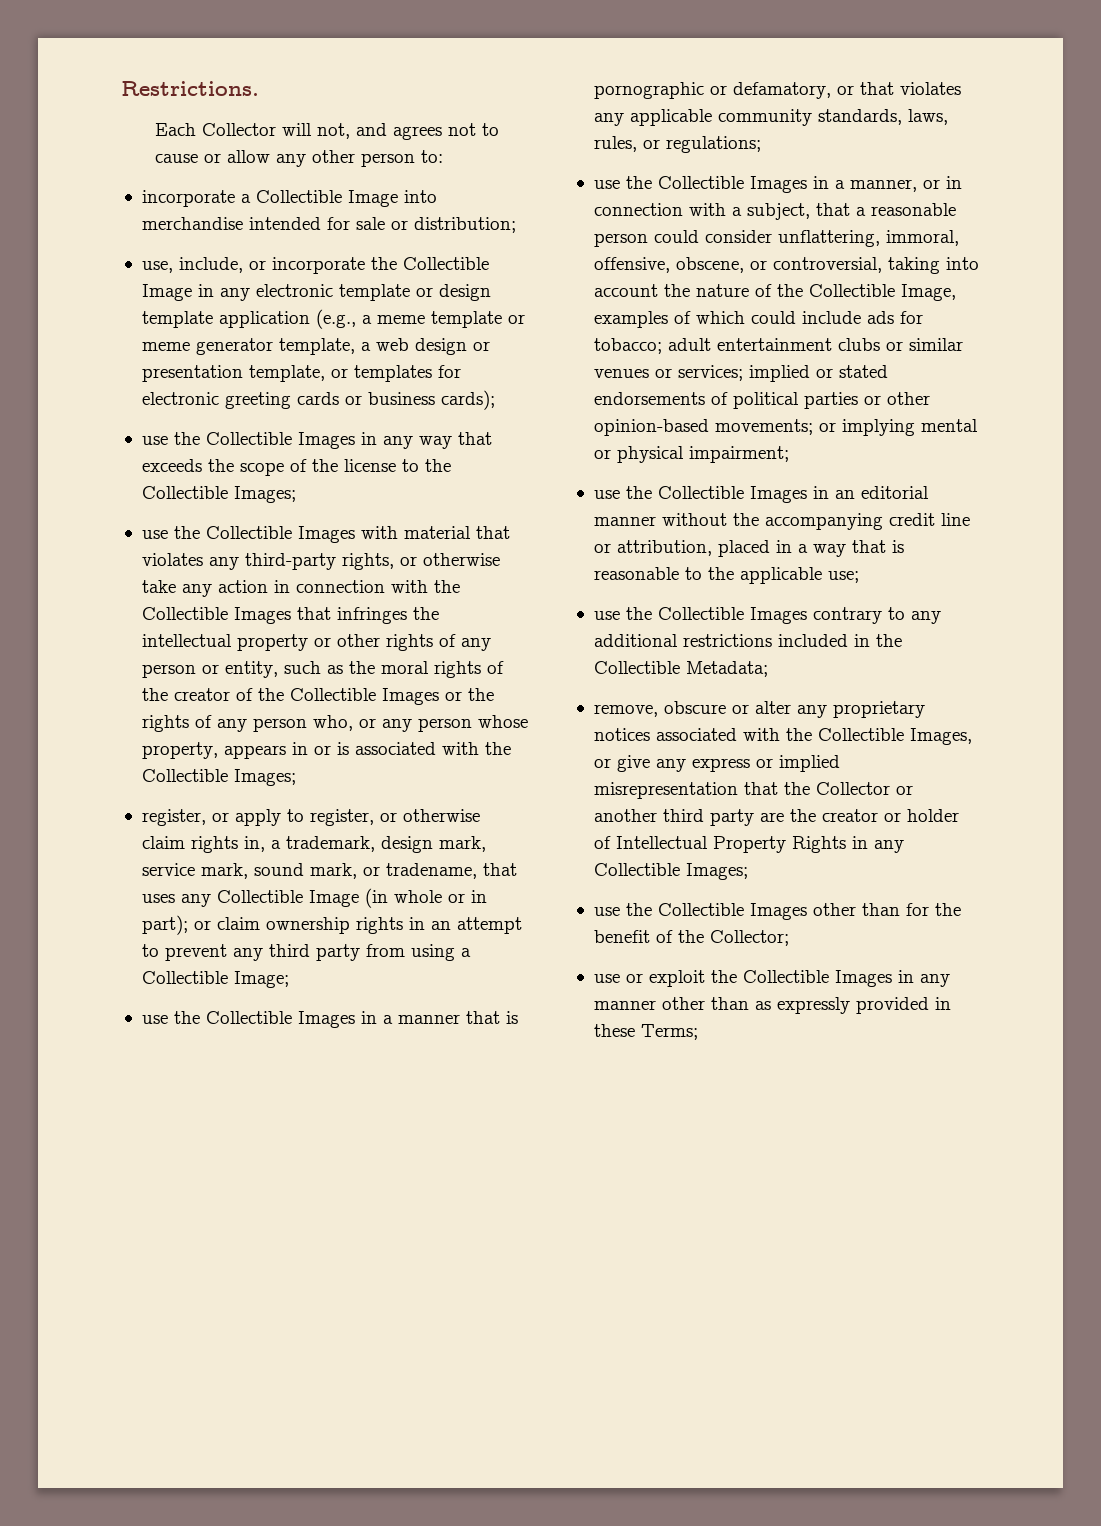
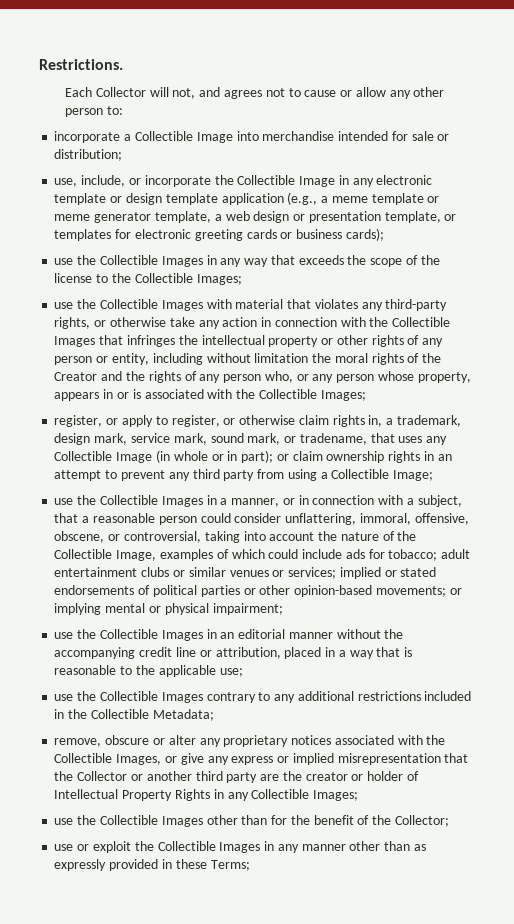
- use the Collectible Images with material that violates any third-party rights, or otherwise take any action in connection with the Collectible Images that infringes the intellectual property or other rights of any person or entity, such as the moral rights of the creator of the Collectible Images or the rights of any person who, or any person whose property, appears in or is associated with the Collectible Images;
+ use the Collectible Images with material that violates any third-party rights, or otherwise take any action in connection with the Collectible Images that infringes the intellectual property or other rights of any person or entity, including without limitation the moral rights of the Creator and the rights of any person who, or any person whose property, appears in or is associated with the Collectible Images;
- use the Collectible Images in a manner that is pornographic or defamatory, or that violates any applicable community standards, laws, rules, or regulations;

